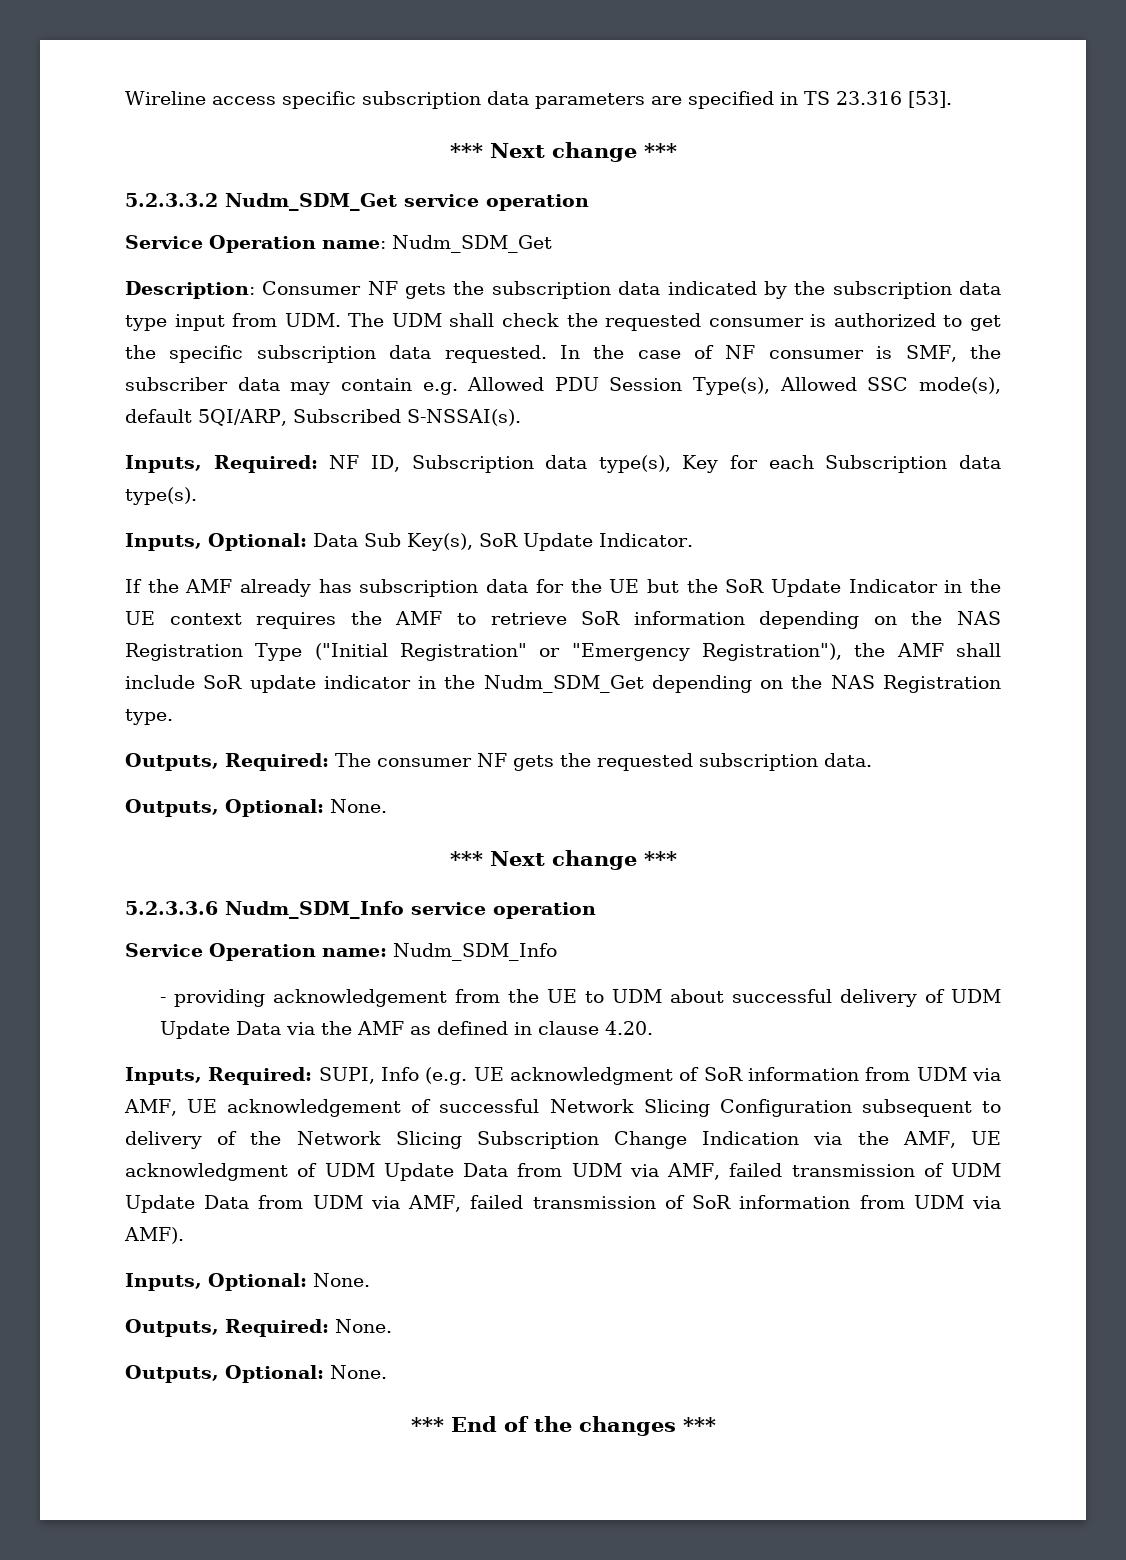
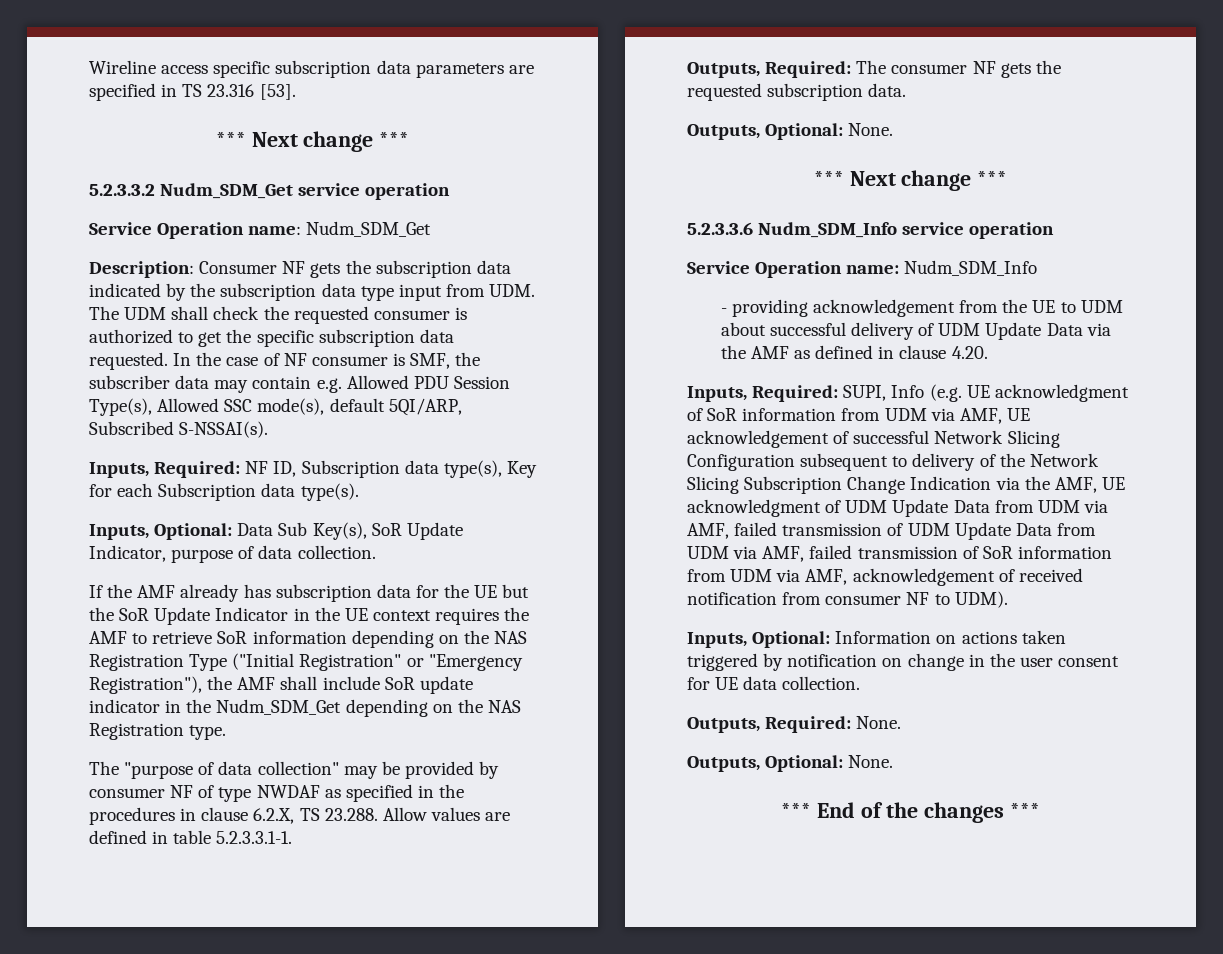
- Inputs, Optional: Data Sub Key(s), SoR Update Indicator.
+ Inputs, Optional: Data Sub Key(s), SoR Update Indicator, purpose of data collection.
+ The "purpose of data collection" may be provided by consumer NF of type NWDAF as specified in the procedures in clause 6.2.X, TS 23.288. Allow values are defined in table 5.2.3.3.1-1.
- SUPI, Info (e.g. UE acknowledgment of SoR information from UDM via AMF, UE acknowledgement of successful Network Slicing Configuration subsequent to delivery of the Network Slicing Subscription Change Indication via the AMF, UE acknowledgment of UDM Update Data from UDM via AMF, failed transmission of UDM Update Data from UDM via AMF, failed transmission of SoR information from UDM via AMF).
- Inputs, Optional: None.
+ SUPI, Info (e.g. UE acknowledgment of SoR information from UDM via AMF, UE acknowledgement of successful Network Slicing Configuration subsequent to delivery of the Network Slicing Subscription Change Indication via the AMF, UE acknowledgment of UDM Update Data from UDM via AMF, failed transmission of UDM Update Data from UDM via AMF, failed transmission of SoR information from UDM via AMF, acknowledgement of received notification from consumer NF to UDM).
+ Inputs, Optional: Information on actions taken triggered by notification on change in the user consent for UE data collection.

